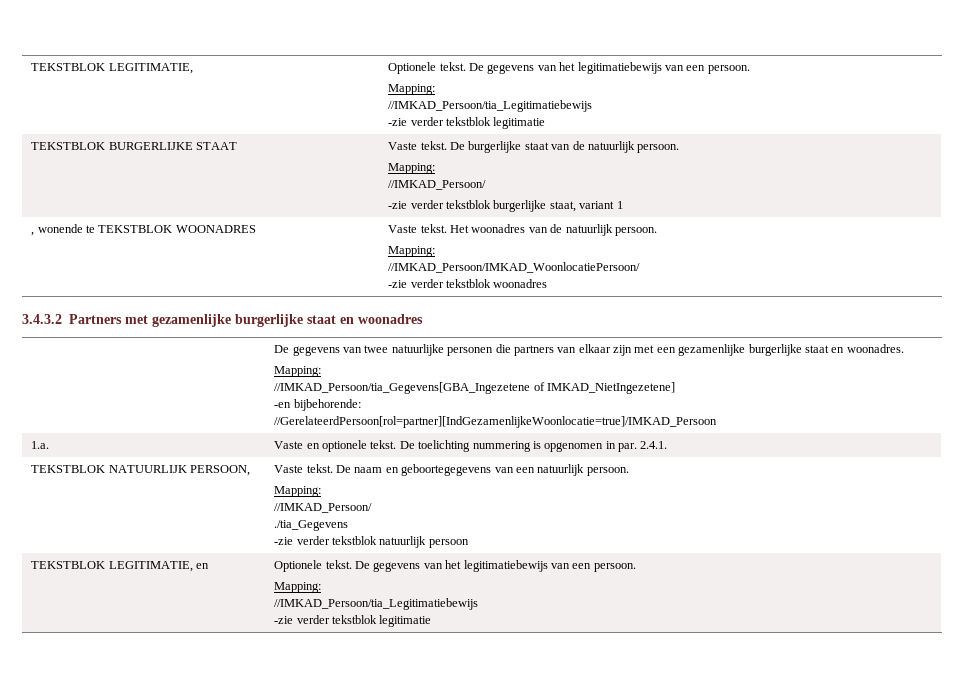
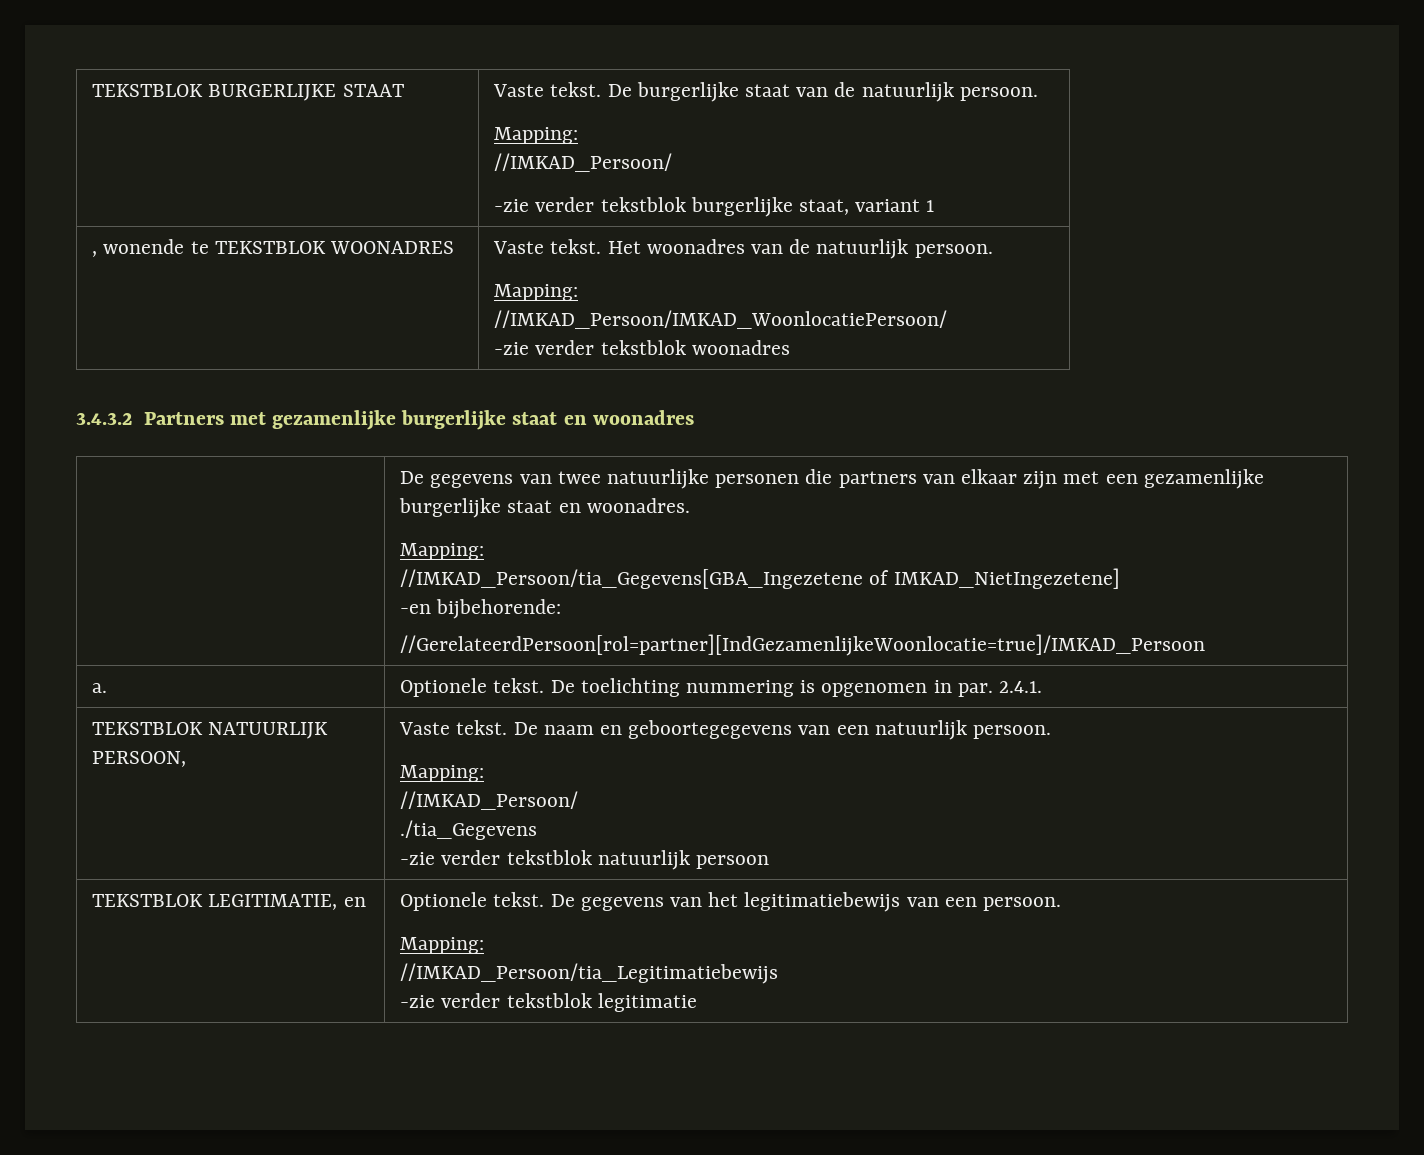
- TEKSTBLOK LEGITIMATIE, | Optionele tekst. De gegevens van het legitimatiebewijs van een persoon.
- Mapping:
- //IMKAD_Persoon/tia_Legitimatiebewijs
- -zie verder tekstblok legitimatie
- 1.a. | Vaste en optionele tekst. De toelichting nummering is opgenomen in par. 2.4.1.
+ a. | Optionele tekst. De toelichting nummering is opgenomen in par. 2.4.1.

